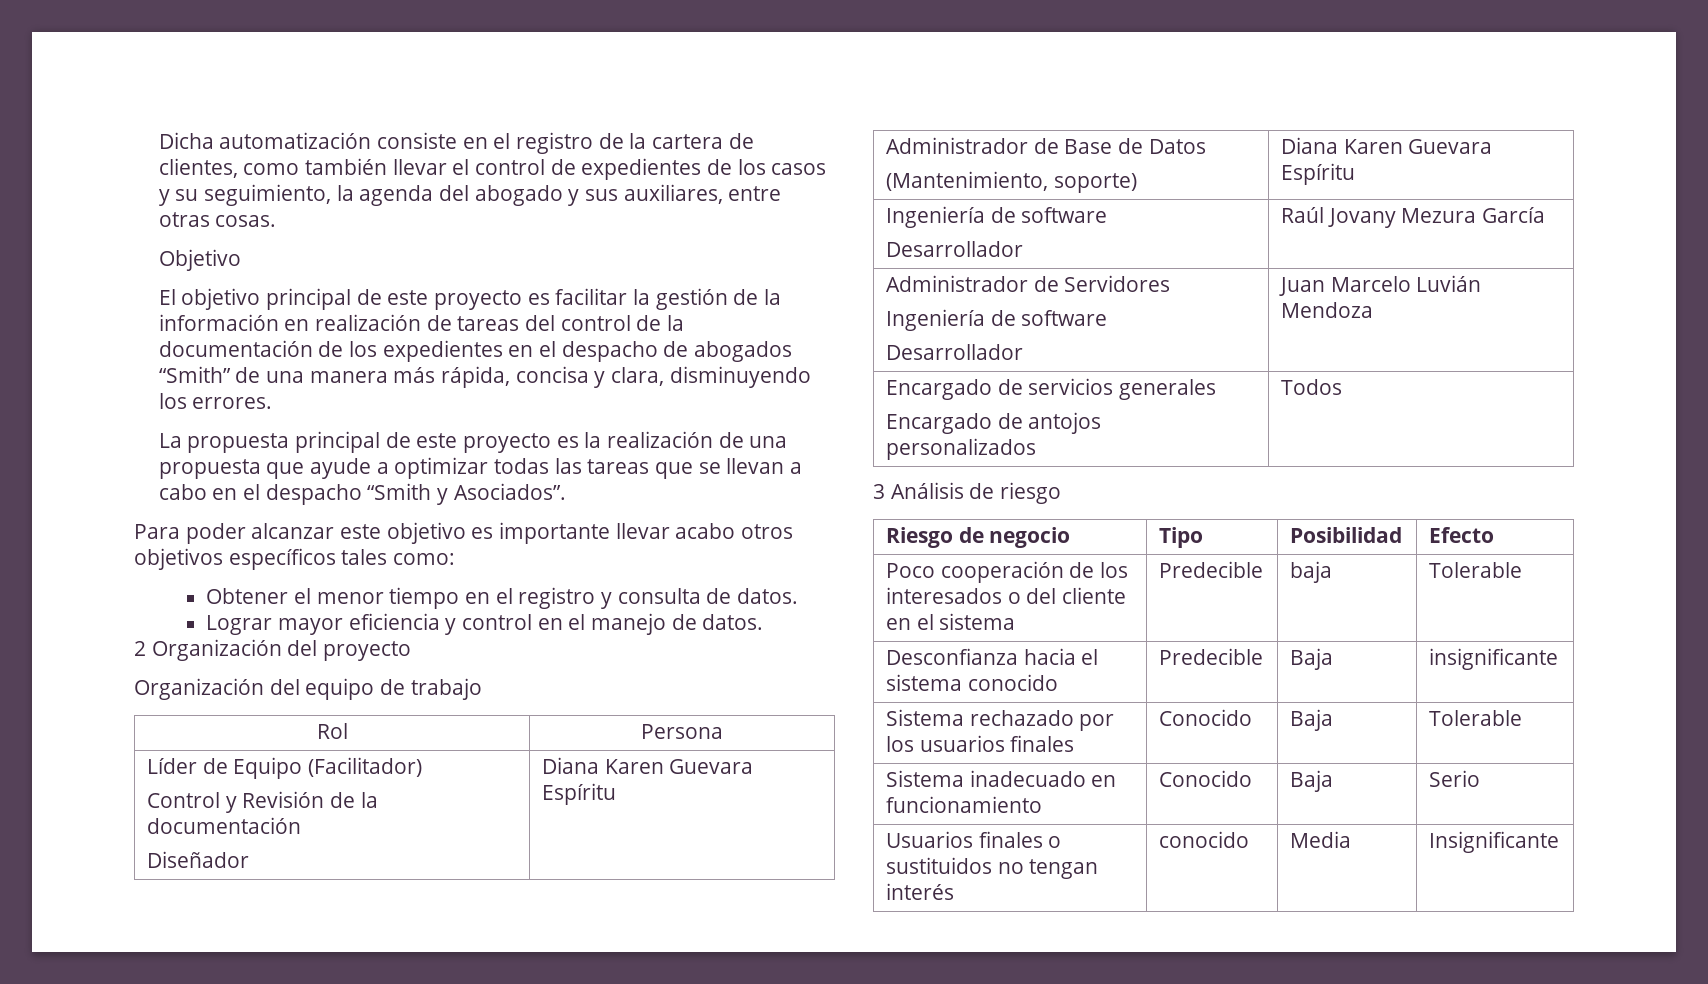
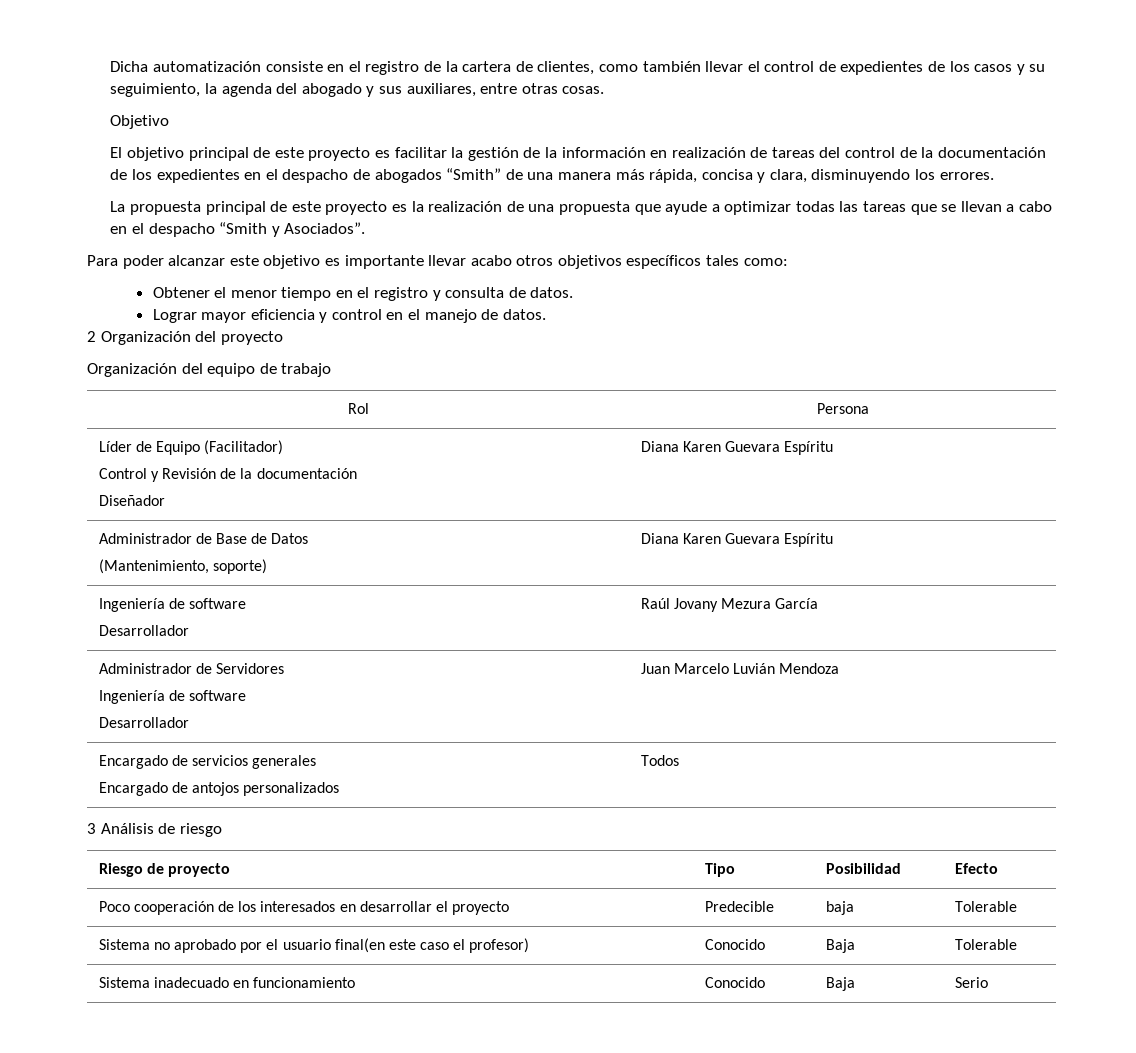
- Riesgo de negocio | Tipo | Posibilidad | Efecto
+ Riesgo de proyecto | Tipo | Posibilidad | Efecto
- Poco cooperación de los interesados o del cliente en el sistema | Predecible | baja | Tolerable
- Desconfianza hacia el sistema conocido | Predecible | Baja | insignificante
- Sistema rechazado por los usuarios finales | Conocido | Baja | Tolerable
+ Poco cooperación de los interesados en desarrollar el proyecto | Predecible | baja | Tolerable
+ Sistema no aprobado por el usuario final(en este caso el profesor) | Conocido | Baja | Tolerable
- Usuarios finales o sustituidos no tengan interés | conocido | Media | Insignificante

